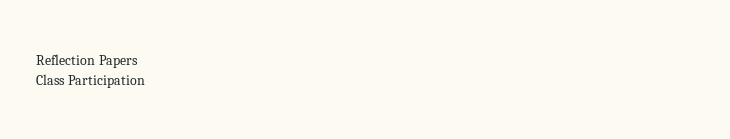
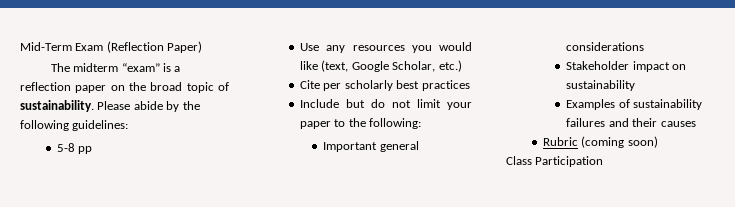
- Reflection Papers
+ Mid-Term Exam (Reflection Paper)
+ The midterm “exam” is a reflection paper on the broad topic of sustainability. Please abide by the following guidelines:
+ 5-8 pp
+ Use any resources you would like (text, Google Scholar, etc.)
+ Cite per scholarly best practices
+ Include but do not limit your paper to the following:
+ Important general considerations
+ Stakeholder impact on sustainability
+ Examples of sustainability failures and their causes
+ Rubric (coming soon)

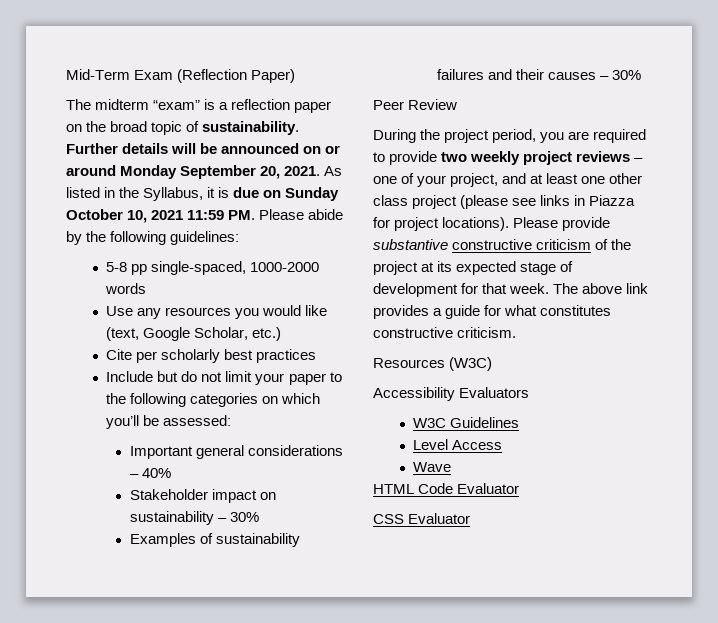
- Please abide by the following guidelines:
+ Further details will be announced on or around Monday September 20, 2021. As listed in the Syllabus, it is due on Sunday October 10, 2021 11:59 PM. Please abide by the following guidelines:
- 5-8 pp
+ 5-8 pp single-spaced, 1000-2000 words
- Include but do not limit your paper to the following:
+ Include but do not limit your paper to the following categories on which you’ll be assessed:
- Important general considerations
+ Important general considerations – 40%
- Stakeholder impact on sustainability
+ Stakeholder impact on sustainability – 30%
- Examples of sustainability failures and their causes
- Rubric (coming soon)
- Class Participation
+ Examples of sustainability failures and their causes – 30%
+ Peer Review
+ During the project period, you are required to provide two weekly project reviews – one of your project, and at least one other class project (please see links in Piazza for project locations). Please provide substantive constructive criticism of the project at its expected stage of development for that week. The above link provides a guide for what constitutes constructive criticism.
+ Resources (W3C)
+ Accessibility Evaluators
+ W3C Guidelines
+ Level Access
+ Wave
+ HTML Code Evaluator
+ CSS Evaluator

